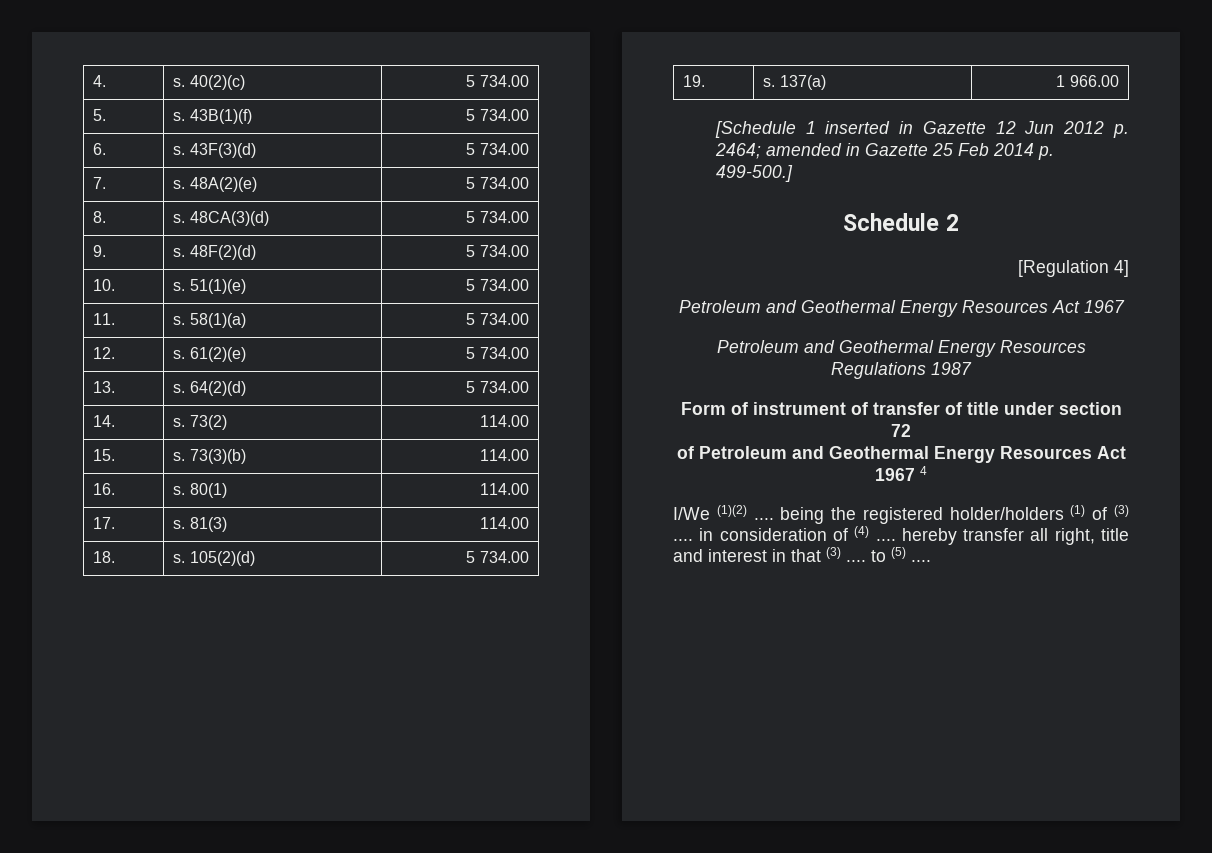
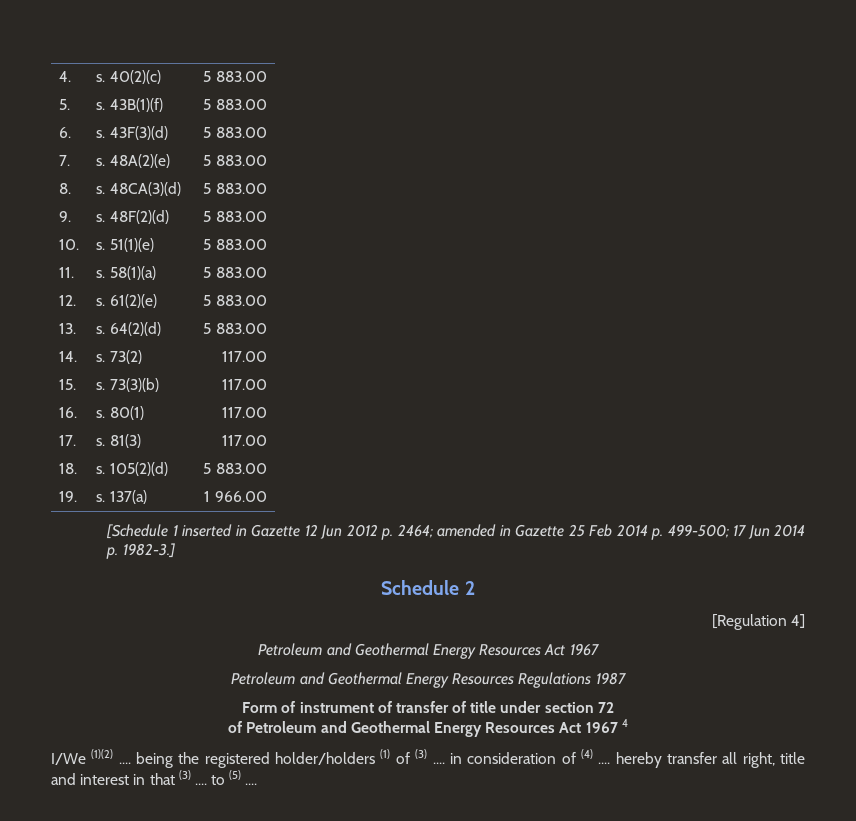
- 4. | s. 40(2)(c) | 5 734.00
+ 4. | s. 40(2)(c) | 5 883.00
- 5. | s. 43B(1)(f) | 5 734.00
+ 5. | s. 43B(1)(f) | 5 883.00
- 6. | s. 43F(3)(d) | 5 734.00
+ 6. | s. 43F(3)(d) | 5 883.00
- 7. | s. 48A(2)(e) | 5 734.00
+ 7. | s. 48A(2)(e) | 5 883.00
- 8. | s. 48CA(3)(d) | 5 734.00
+ 8. | s. 48CA(3)(d) | 5 883.00
- 9. | s. 48F(2)(d) | 5 734.00
+ 9. | s. 48F(2)(d) | 5 883.00
- 10. | s. 51(1)(e) | 5 734.00
+ 10. | s. 51(1)(e) | 5 883.00
- 11. | s. 58(1)(a) | 5 734.00
+ 11. | s. 58(1)(a) | 5 883.00
- 12. | s. 61(2)(e) | 5 734.00
+ 12. | s. 61(2)(e) | 5 883.00
- 13. | s. 64(2)(d) | 5 734.00
+ 13. | s. 64(2)(d) | 5 883.00
- 14. | s. 73(2) | 114.00
+ 14. | s. 73(2) | 117.00
- 15. | s. 73(3)(b) | 114.00
+ 15. | s. 73(3)(b) | 117.00
- 16. | s. 80(1) | 114.00
+ 16. | s. 80(1) | 117.00
- 17. | s. 81(3) | 114.00
+ 17. | s. 81(3) | 117.00
- 18. | s. 105(2)(d) | 5 734.00
+ 18. | s. 105(2)(d) | 5 883.00
- [Schedule 1 inserted in Gazette 12 Jun 2012 p. 2464; amended in Gazette 25 Feb 2014 p. 499-500.]
+ [Schedule 1 inserted in Gazette 12 Jun 2012 p. 2464; amended in Gazette 25 Feb 2014 p. 499-500; 17 Jun 2014 p. 1982-3.]

